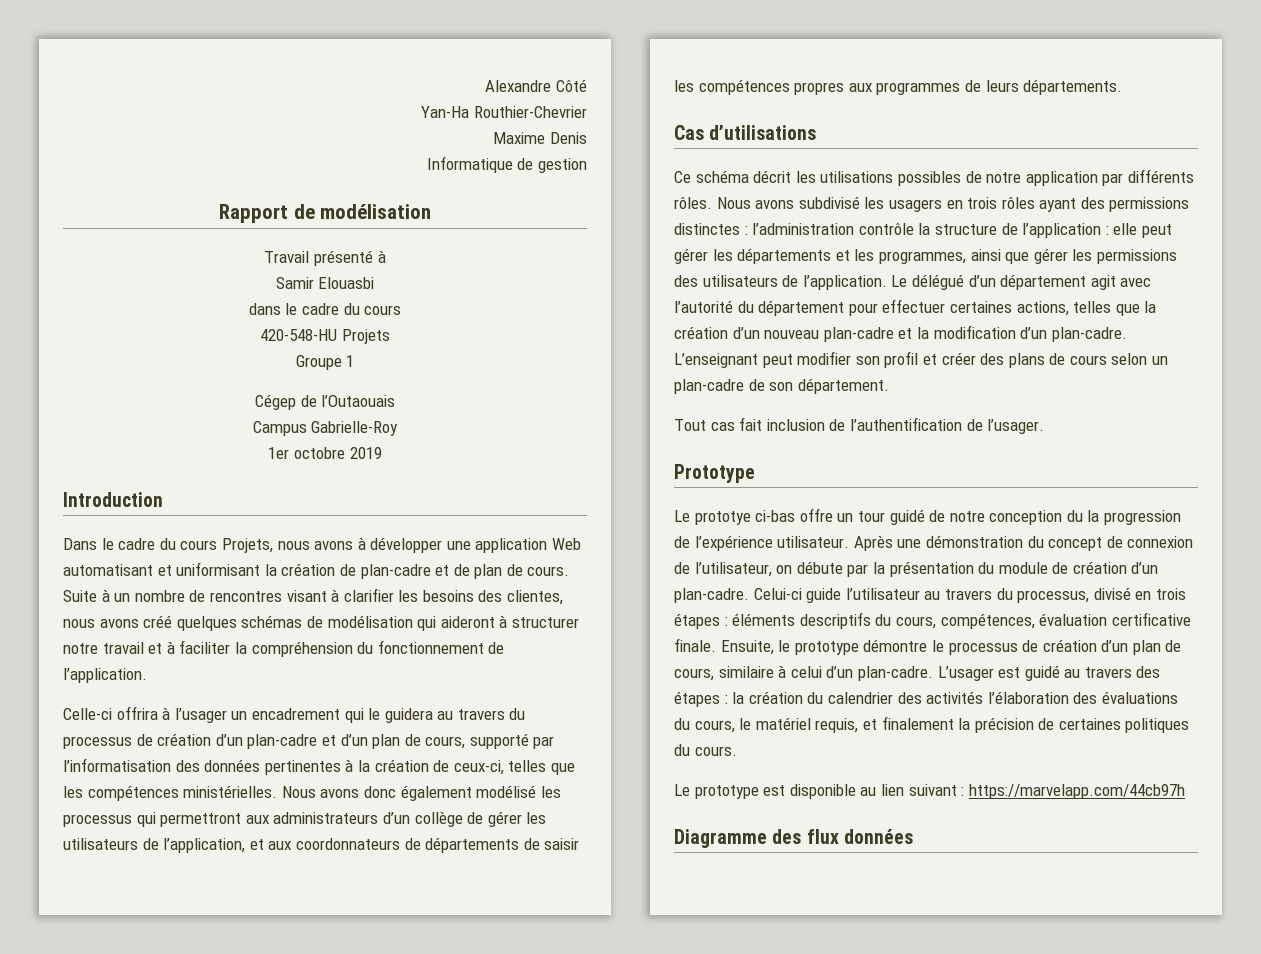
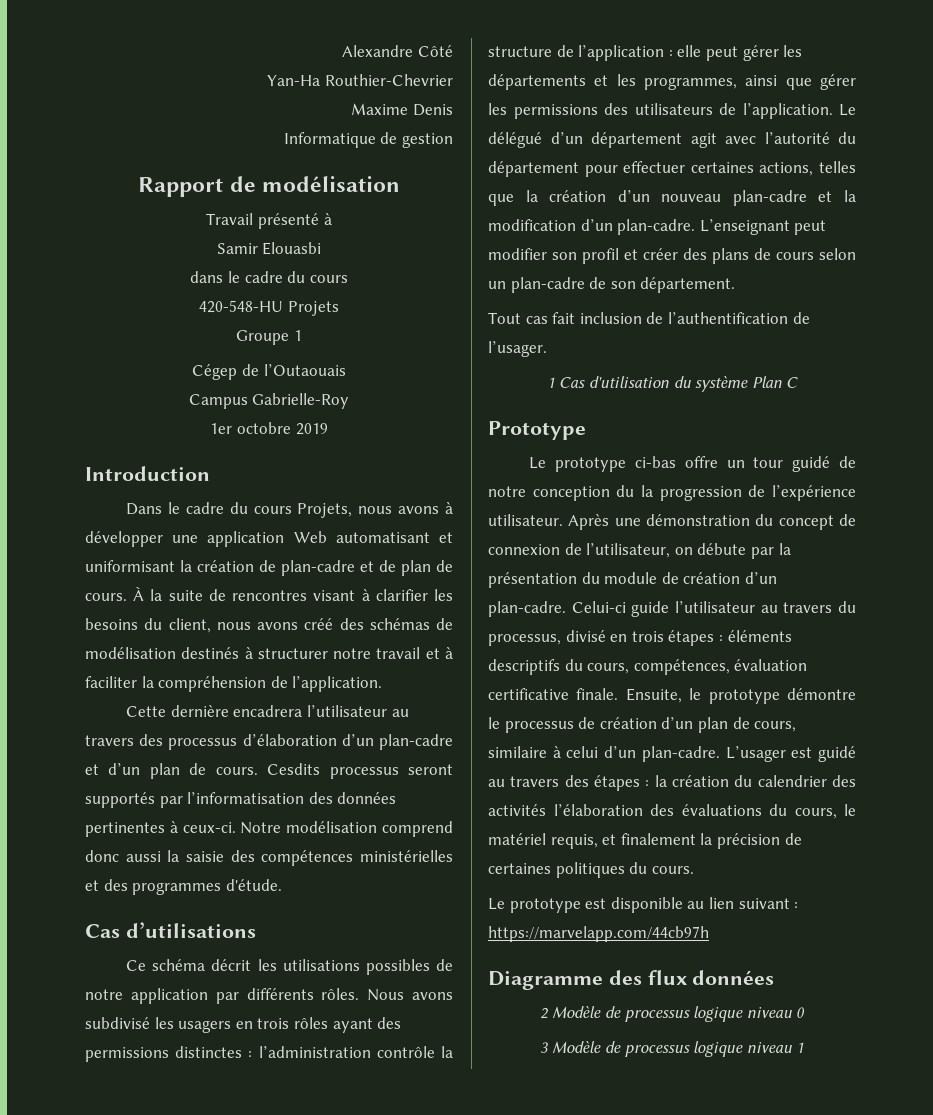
- Suite à un nombre de rencontres visant à clarifier les besoins des clientes, nous avons créé quelques schémas de modélisation qui aideront à structurer notre travail et à faciliter la compréhension du fonctionnement de l’application.
+ À la suite de rencontres visant à clarifier les besoins du client, nous avons créé des schémas de modélisation destinés à structurer notre travail et à faciliter la compréhension de l’application.
- Celle-ci offrira à l’usager un encadrement qui le guidera au travers du processus de création d’un plan-cadre et d’un plan de cours, supporté par l’informatisation des données pertinentes à la création de ceux-ci, telles que les compétences ministérielles. Nous avons donc également modélisé les processus qui permettront aux administrateurs d’un collège de gérer les utilisateurs de l’application, et aux coordonnateurs de départements de saisir les compétences propres aux programmes de leurs départements.
+ Cette dernière encadrera l’utilisateur au travers des processus d’élaboration d’un plan-cadre et d’un plan de cours. Cesdits processus seront supportés par l’informatisation des données pertinentes à ceux-ci. Notre modélisation comprend donc aussi la saisie des compétences ministérielles et des programmes d'étude.
+ 1 Cas d'utilisation du système Plan C
- Le prototye ci-bas offre un tour guidé de notre conception du la progression de l’expérience utilisateur.
+ Le prototype ci-bas offre un tour guidé de notre conception du la progression de l’expérience utilisateur.
+ 2 Modèle de processus logique niveau 0
+ 3 Modèle de processus logique niveau 1

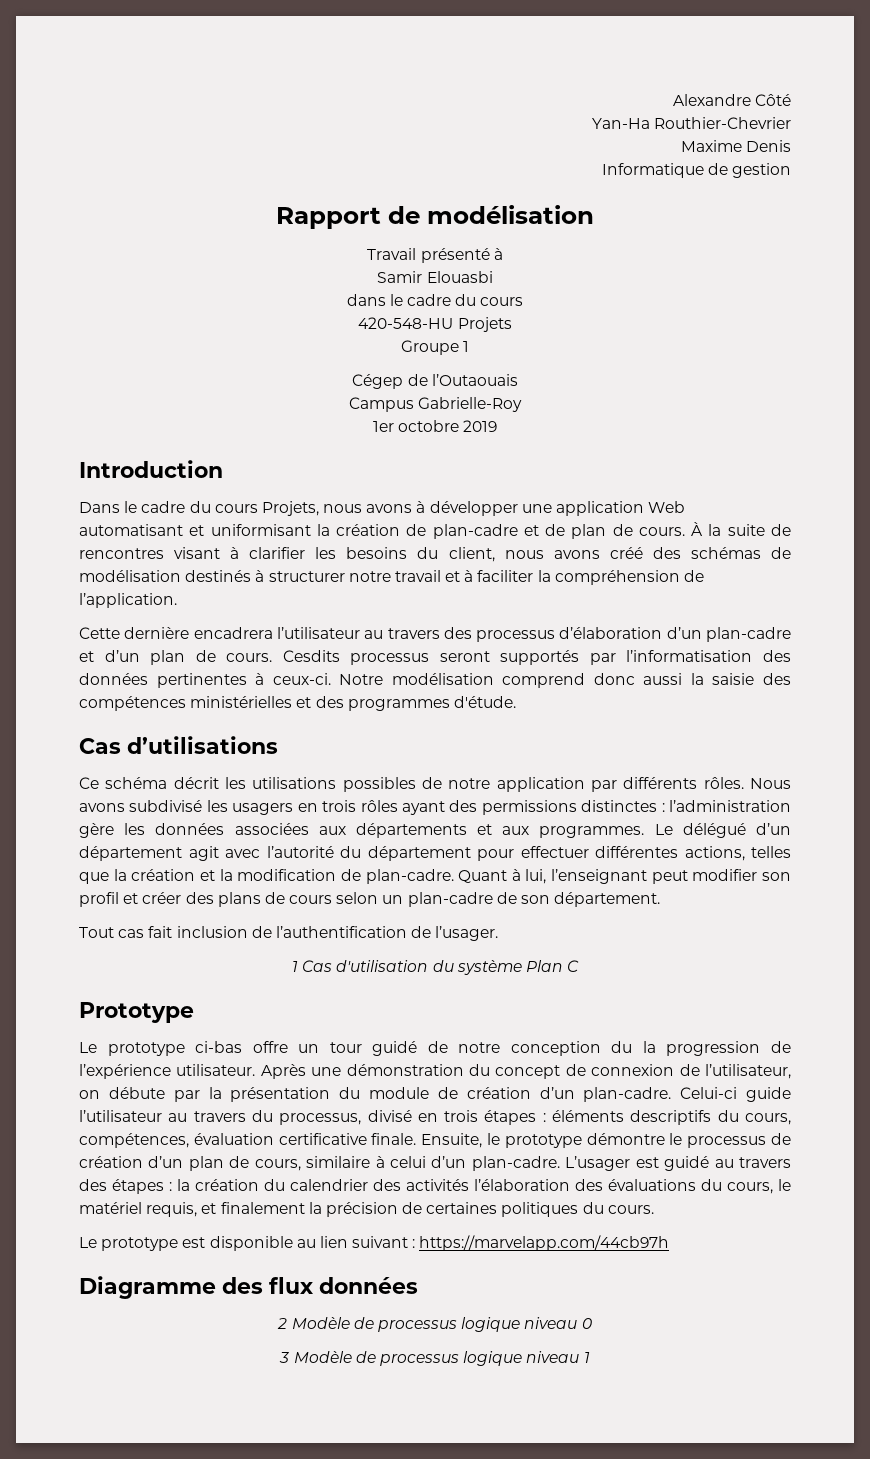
- Nous avons subdivisé les usagers en trois rôles ayant des permissions distinctes : l’administration contrôle la structure de l’application : elle peut gérer les départements et les programmes, ainsi que gérer les permissions des utilisateurs de l’application.
+ Nous avons subdivisé les usagers en trois rôles ayant des permissions distinctes : l’administration gère les données associées aux départements et aux programmes.
- Le délégué d’un département agit avec l’autorité du département pour effectuer certaines actions, telles que la création d’un nouveau plan-cadre et la modification d’un plan-cadre. L’enseignant peut modifier son profil et créer des plans de cours selon un plan-cadre de son département.
+ Le délégué d’un département agit avec l’autorité du département pour effectuer différentes actions, telles que la création et la modification de plan-cadre. Quant à lui, l’enseignant peut modifier son profil et créer des plans de cours selon un plan-cadre de son département.

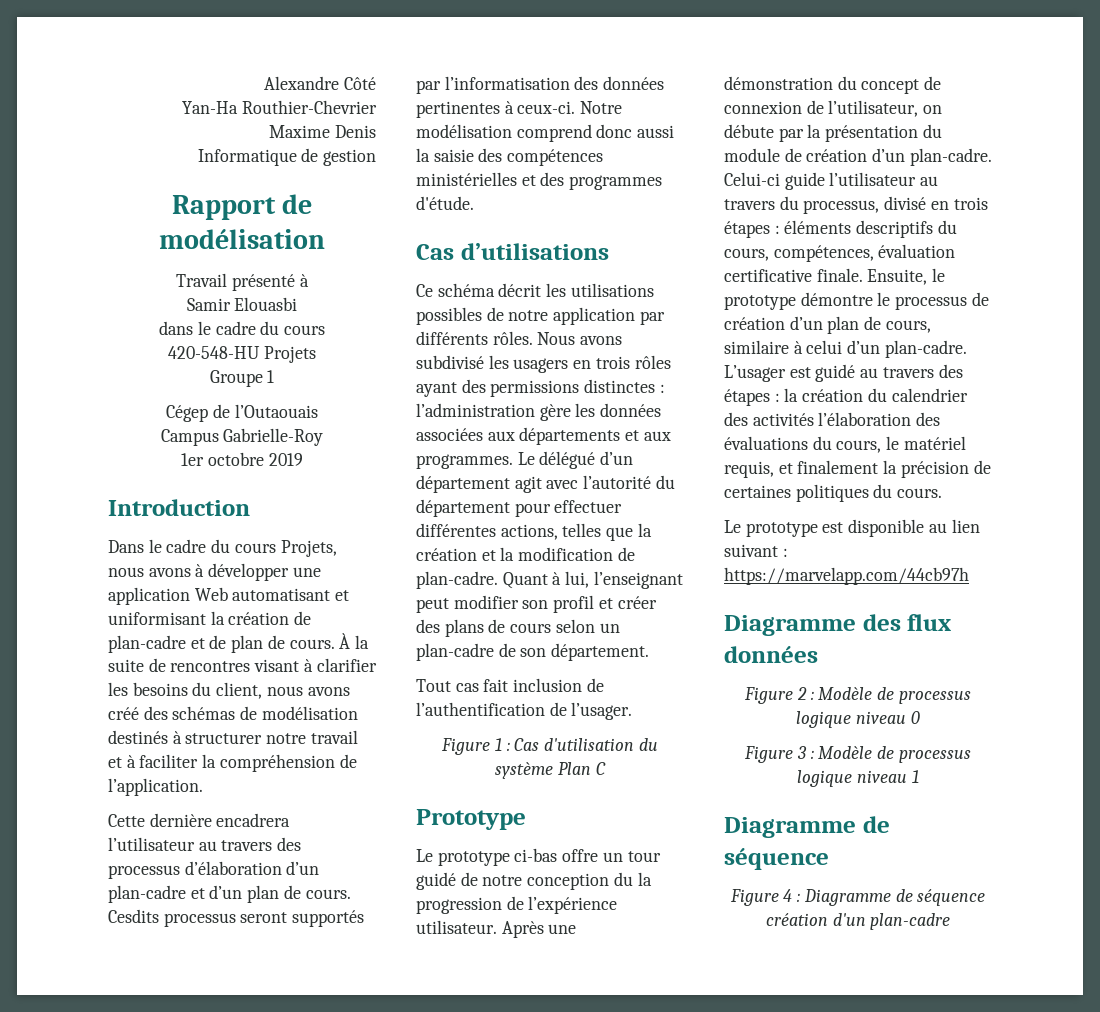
- 1 Cas d'utilisation du système Plan C
+ Figure 1 : Cas d'utilisation du système Plan C
- 2 Modèle de processus logique niveau 0
+ Figure 2 : Modèle de processus logique niveau 0
- 3 Modèle de processus logique niveau 1
+ Figure 3 : Modèle de processus logique niveau 1
+ Diagramme de séquence
+ Figure 4 : Diagramme de séquence création d'un plan-cadre

